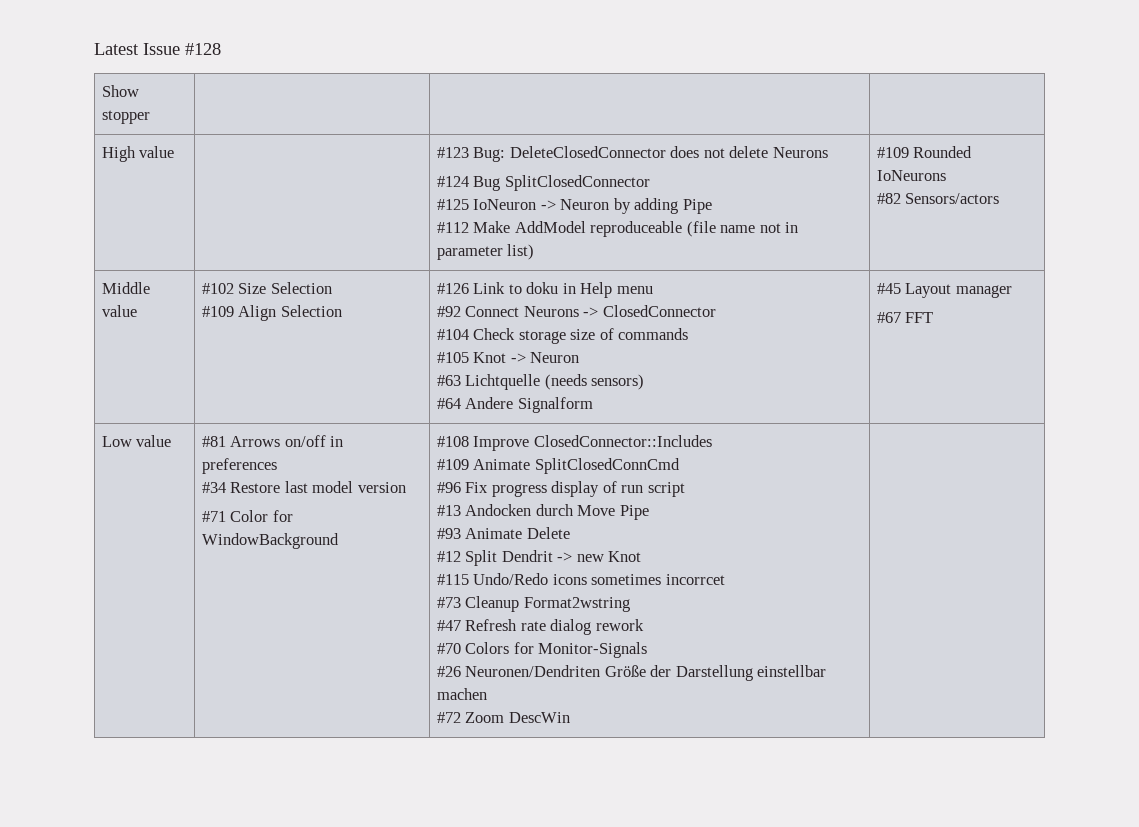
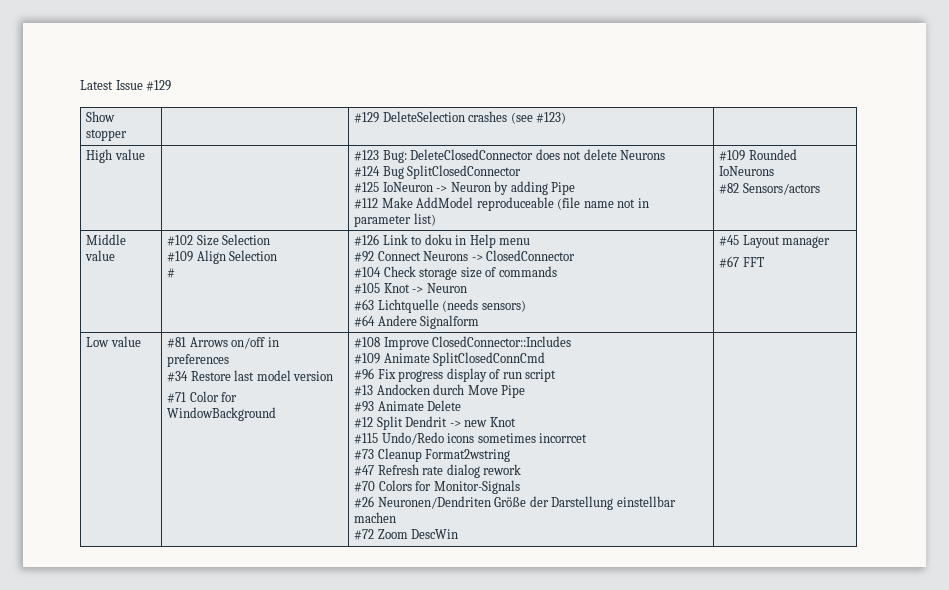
- Latest Issue #128
+ Latest Issue #129
- Show stopper | | |
+ Show stopper | | #129 DeleteSelection crashes (see #123) |
+ #

